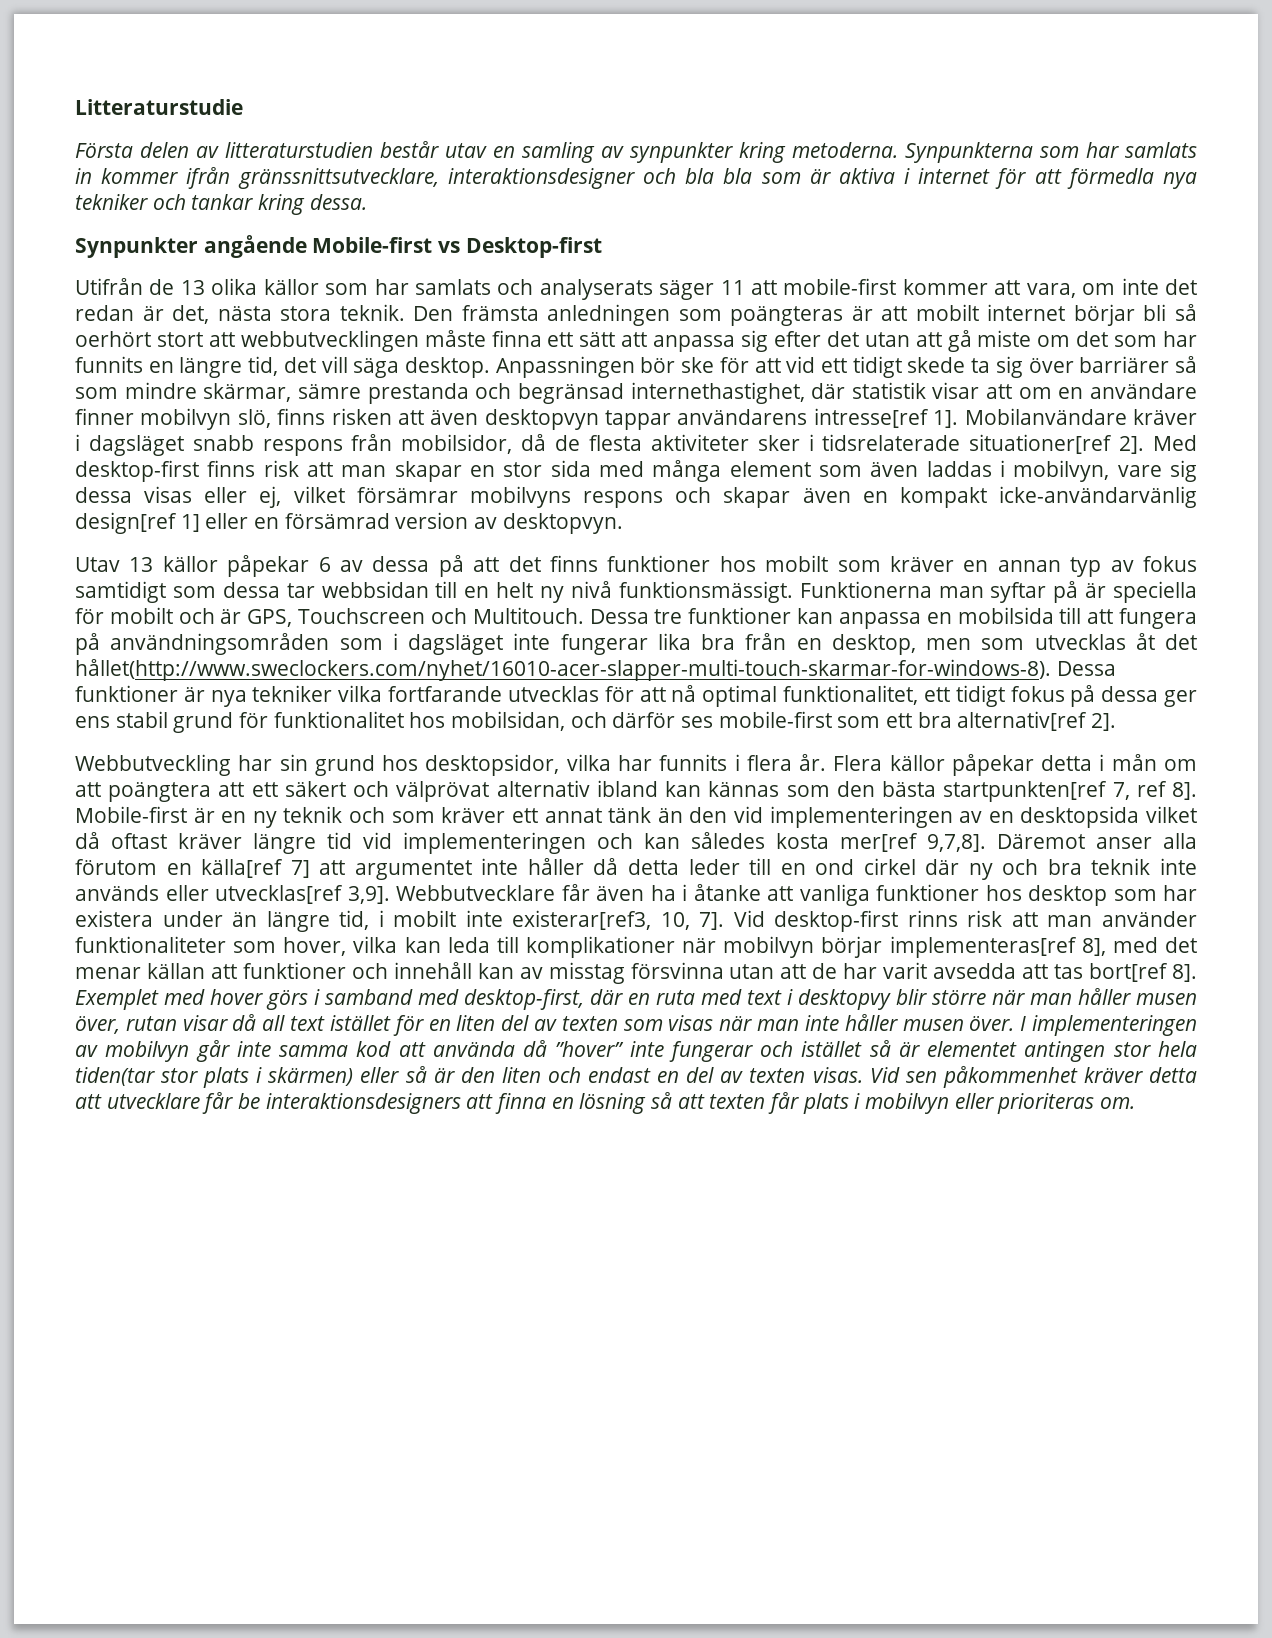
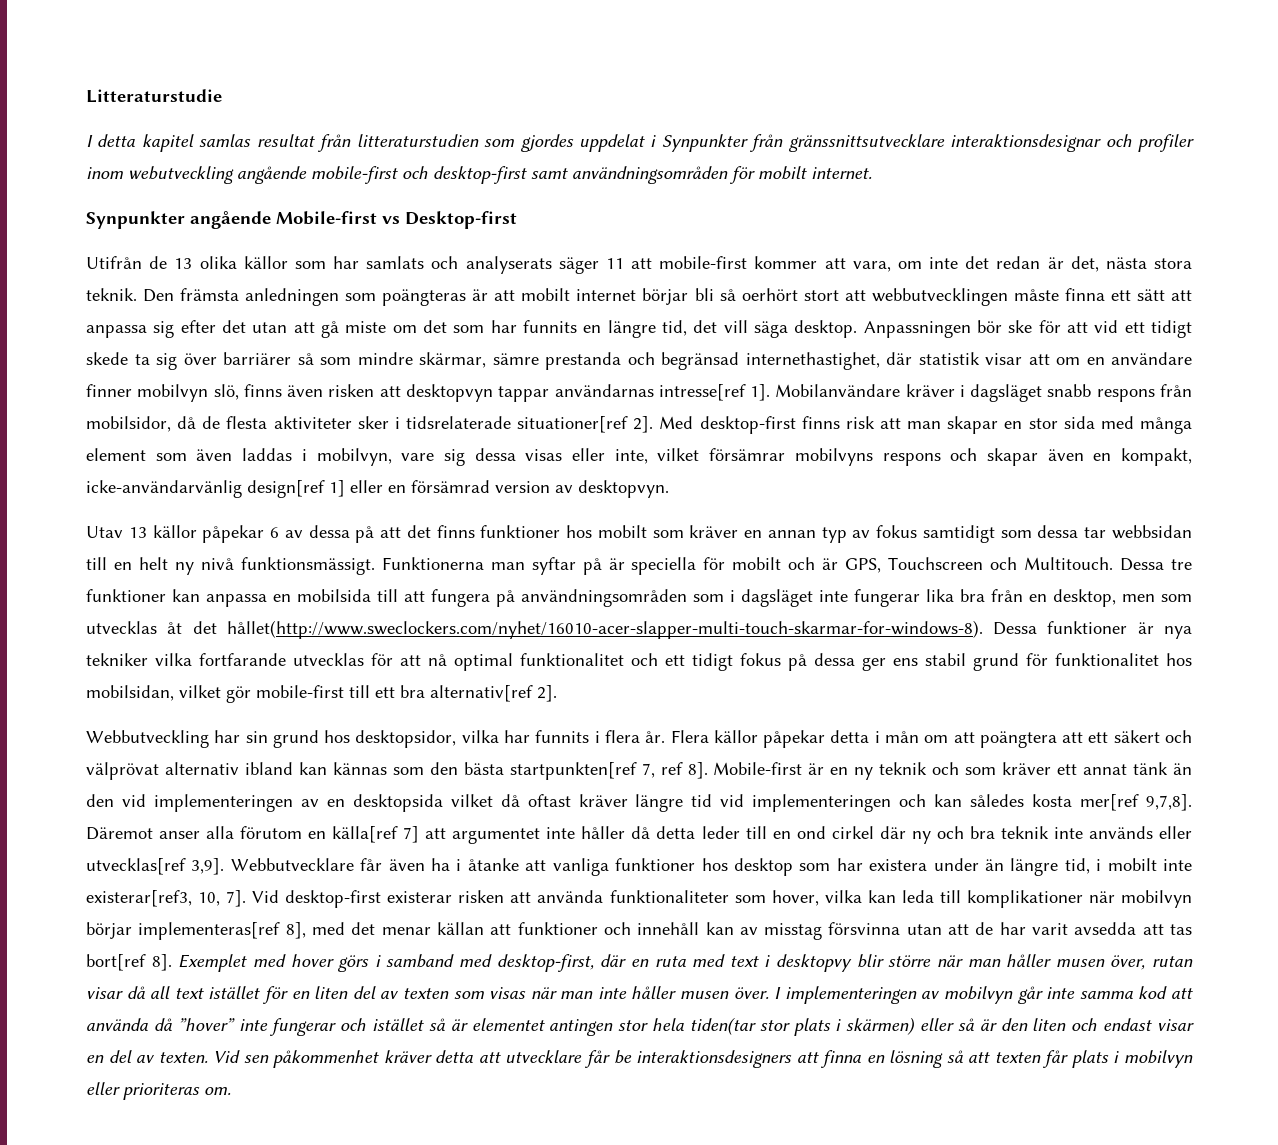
- Första delen av litteraturstudien består utav en samling av synpunkter kring metoderna. Synpunkterna som har samlats in kommer ifrån gränssnittsutvecklare, interaktionsdesigner och bla bla som är aktiva i internet för att förmedla nya tekniker och tankar kring dessa.
+ I detta kapitel samlas resultat från litteraturstudien som gjordes uppdelat i Synpunkter från gränssnittsutvecklare interaktionsdesignar och profiler inom webutveckling angående mobile-first och desktop-first samt användningsområden för mobilt internet.
- Anpassningen bör ske för att vid ett tidigt skede ta sig över barriärer så som mindre skärmar, sämre prestanda och begränsad internethastighet, där statistik visar att om en användare finner mobilvyn slö, finns risken att även desktopvyn tappar användarens intresse[ref 1].
+ Anpassningen bör ske för att vid ett tidigt skede ta sig över barriärer så som mindre skärmar, sämre prestanda och begränsad internethastighet, där statistik visar att om en användare finner mobilvyn slö, finns även risken att desktopvyn tappar användarnas intresse[ref 1].
- Med desktop-first finns risk att man skapar en stor sida med många element som även laddas i mobilvyn, vare sig dessa visas eller ej, vilket försämrar mobilvyns respons och skapar även en kompakt icke-användarvänlig design[ref 1] eller en försämrad version av desktopvyn.
+ Med desktop-first finns risk att man skapar en stor sida med många element som även laddas i mobilvyn, vare sig dessa visas eller inte, vilket försämrar mobilvyns respons och skapar även en kompakt, icke-användarvänlig design[ref 1] eller en försämrad version av desktopvyn.
- Dessa tre funktioner kan anpassa en mobilsida till att fungera på användningsområden som i dagsläget inte fungerar lika bra från en desktop, men som utvecklas åt det hållet(http://www.sweclockers.com/nyhet/16010-acer-slapper-multi-touch-skarmar-for-windows-8). Dessa funktioner är nya tekniker vilka fortfarande utvecklas för att nå optimal funktionalitet, ett tidigt fokus på dessa ger ens stabil grund för funktionalitet hos mobilsidan, och därför ses mobile-first som ett bra alternativ[ref 2].
+ Dessa tre funktioner kan anpassa en mobilsida till att fungera på användningsområden som i dagsläget inte fungerar lika bra från en desktop, men som utvecklas åt det hållet(http://www.sweclockers.com/nyhet/16010-acer-slapper-multi-touch-skarmar-for-windows-8). Dessa funktioner är nya tekniker vilka fortfarande utvecklas för att nå optimal funktionalitet och ett tidigt fokus på dessa ger ens stabil grund för funktionalitet hos mobilsidan, vilket gör mobile-first till ett bra alternativ[ref 2].
- Vid desktop-first rinns risk att man använder funktionaliteter som hover, vilka kan leda till komplikationer när mobilvyn börjar implementeras[ref 8], med det menar källan att funktioner och innehåll kan av misstag försvinna utan att de har varit avsedda att tas bort[ref 8].
+ Vid desktop-first existerar risken att använda funktionaliteter som hover, vilka kan leda till komplikationer när mobilvyn börjar implementeras[ref 8], med det menar källan att funktioner och innehåll kan av misstag försvinna utan att de har varit avsedda att tas bort[ref 8].
- I implementeringen av mobilvyn går inte samma kod att använda då ”hover” inte fungerar och istället så är elementet antingen stor hela tiden(tar stor plats i skärmen) eller så är den liten och endast en del av texten visas.
+ I implementeringen av mobilvyn går inte samma kod att använda då ”hover” inte fungerar och istället så är elementet antingen stor hela tiden(tar stor plats i skärmen) eller så är den liten och endast visar en del av texten.

